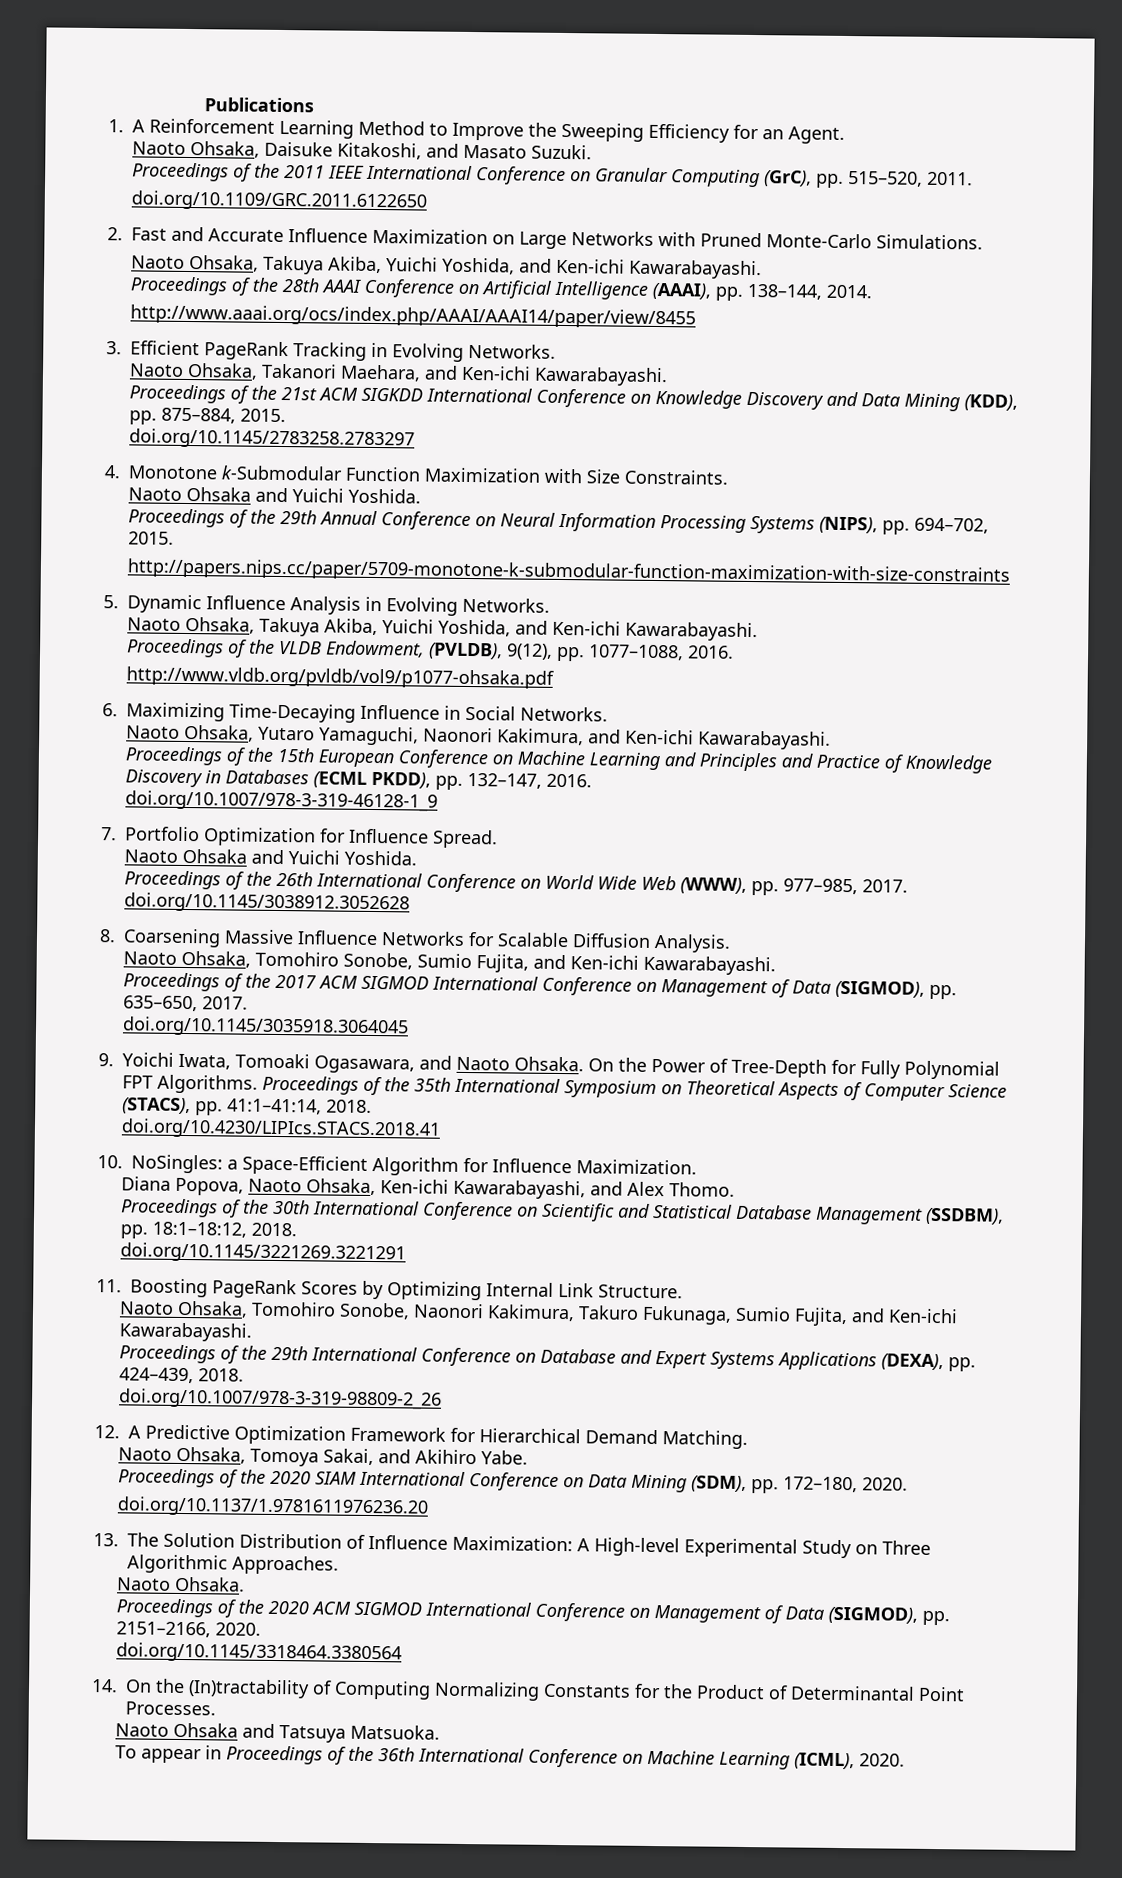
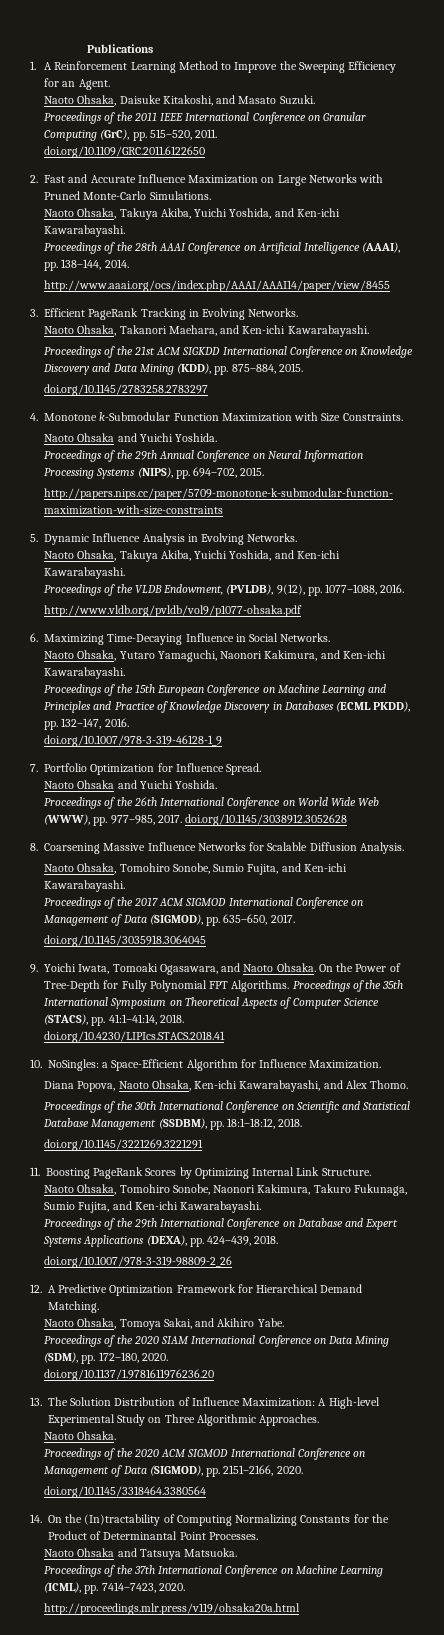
- To appear in Proceedings of the 36th International Conference on Machine Learning (ICML), 2020.
+ Proceedings of the 37th International Conference on Machine Learning (ICML), pp. 7414–7423, 2020.
+ http://proceedings.mlr.press/v119/ohsaka20a.html

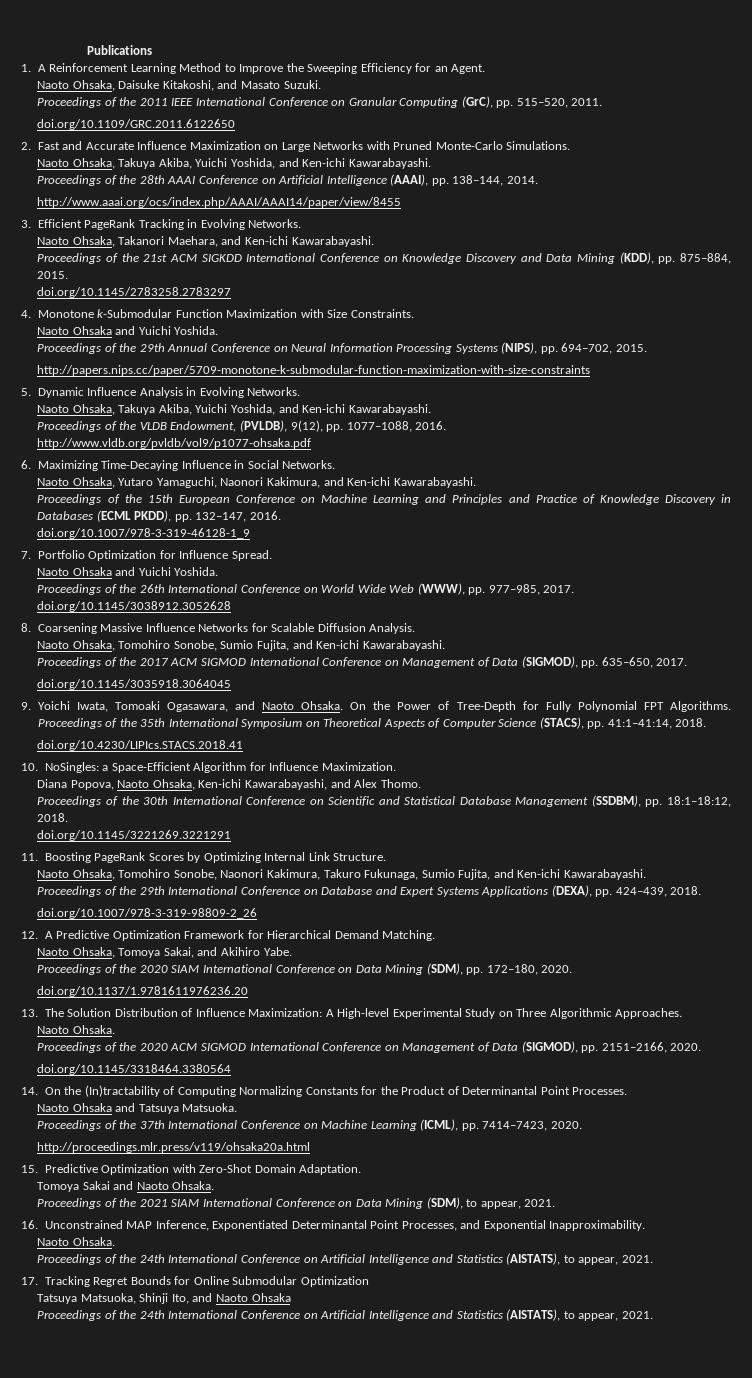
+ 15. Predictive Optimization with Zero-Shot Domain Adaptation.
+ Tomoya Sakai and Naoto Ohsaka.
+ Proceedings of the 2021 SIAM International Conference on Data Mining (SDM), to appear, 2021.
+ 16. Unconstrained MAP Inference, Exponentiated Determinantal Point Processes, and Exponential Inapproximability.
+ Naoto Ohsaka.
+ Proceedings of the 24th International Conference on Artificial Intelligence and Statistics (AISTATS), to appear, 2021.
+ 17. Tracking Regret Bounds for Online Submodular Optimization
+ Tatsuya Matsuoka, Shinji Ito, and Naoto Ohsaka
+ Proceedings of the 24th International Conference on Artificial Intelligence and Statistics (AISTATS), to appear, 2021.

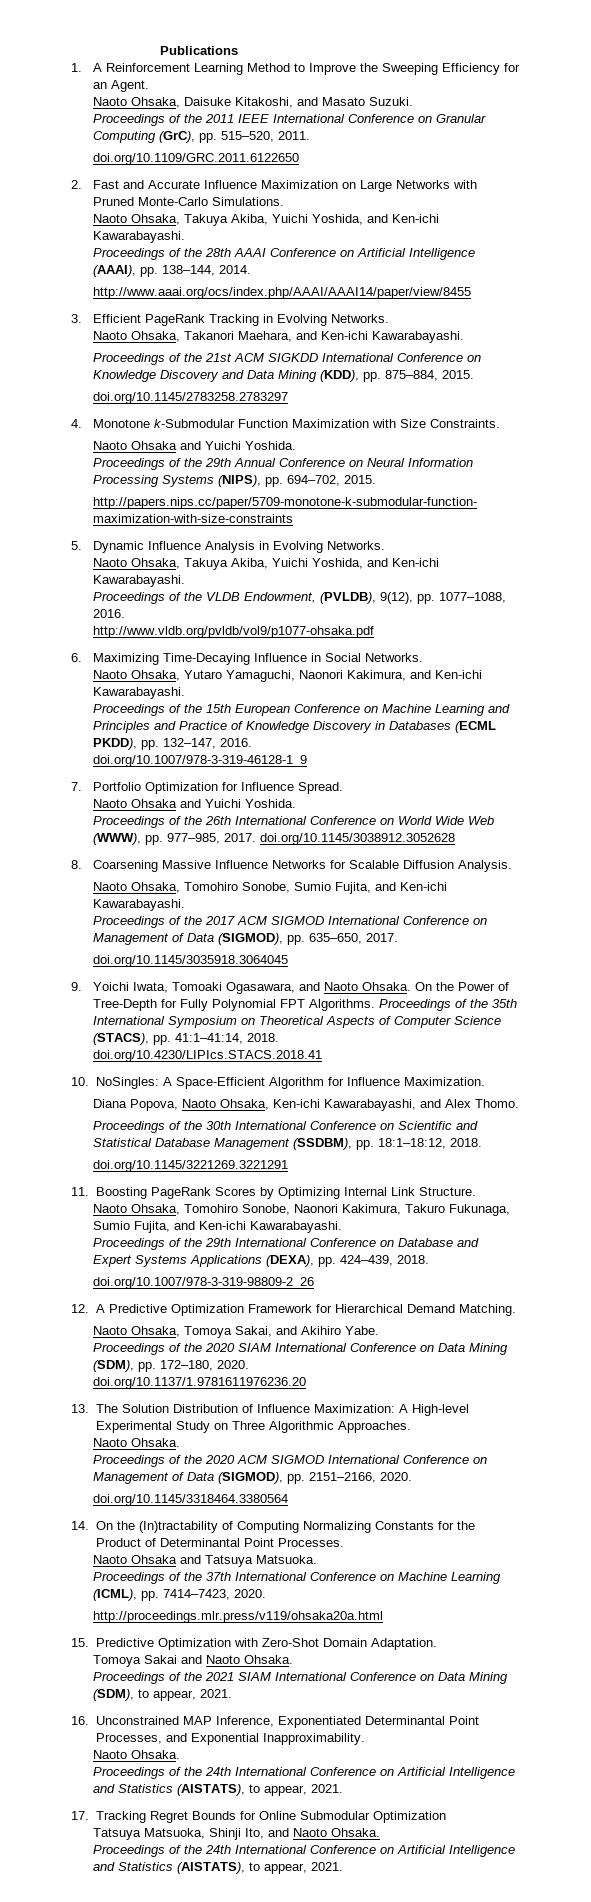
- 10. NoSingles: a Space-Efficient Algorithm for Influence Maximization.
+ 10. NoSingles: A Space-Efficient Algorithm for Influence Maximization.
- Tatsuya Matsuoka, Shinji Ito, and Naoto Ohsaka
+ Tatsuya Matsuoka, Shinji Ito, and Naoto Ohsaka.

